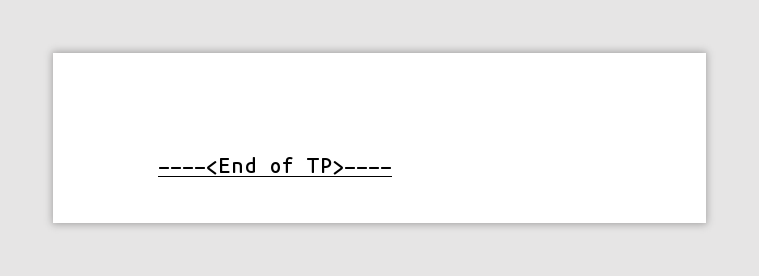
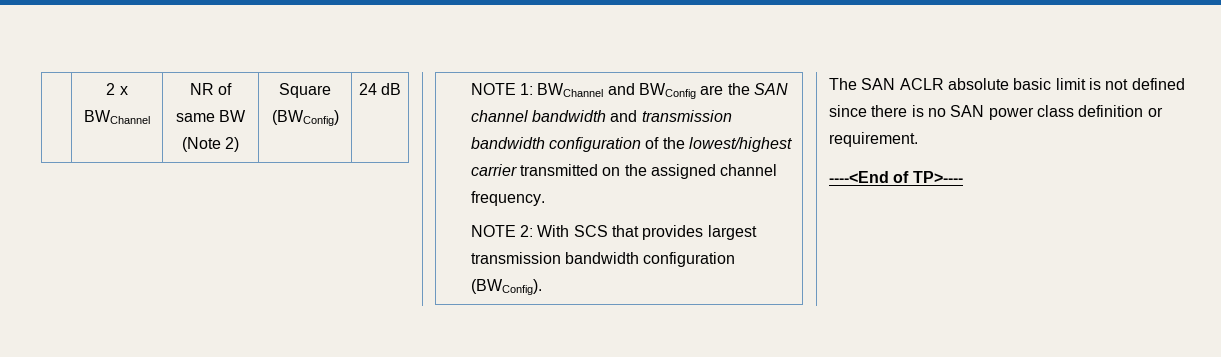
+ | 2 x BWChannel | NR of same BW (Note 2) | Square (BWConfig) | 24 dB
+ NOTE 1: BWChannel and BWConfig are the SAN channel bandwidth and transmission bandwidth configuration of the lowest/highest carrier transmitted on the assigned channel frequency.
+ NOTE 2: With SCS that provides largest transmission bandwidth configuration (BWConfig).
+ The SAN ACLR absolute basic limit is not defined since there is no SAN power class definition or requirement.

